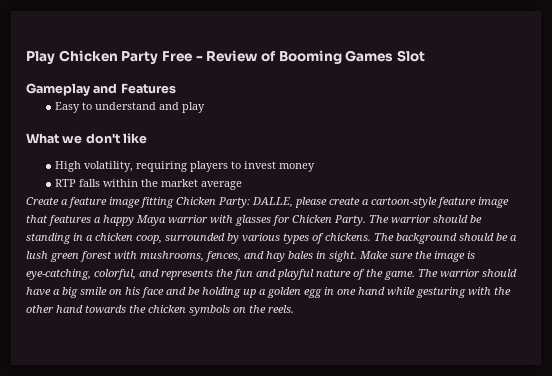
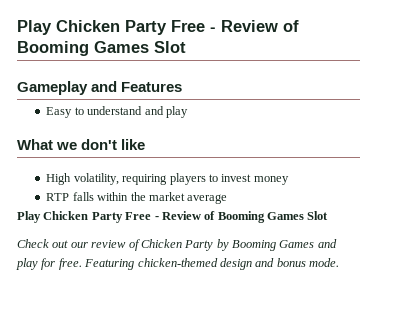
  RTP falls within the market average
- Create a feature image fitting Chicken Party: DALLE, please create a cartoon-style feature image that features a happy Maya warrior with glasses for Chicken Party. The warrior should be standing in a chicken coop, surrounded by various types of chickens. The background should be a lush green forest with mushrooms, fences, and hay bales in sight. Make sure the image is eye-catching, colorful, and represents the fun and playful nature of the game. The warrior should have a big smile on his face and be holding up a golden egg in one hand while gesturing with the other hand towards the chicken symbols on the reels.
+ Play Chicken Party Free - Review of Booming Games Slot
+ Check out our review of Chicken Party by Booming Games and play for free. Featuring chicken-themed design and bonus mode.

